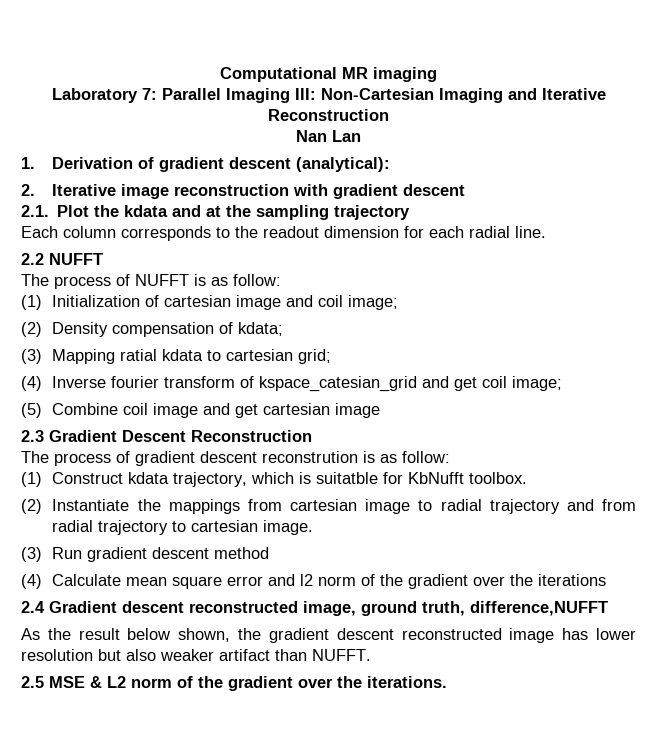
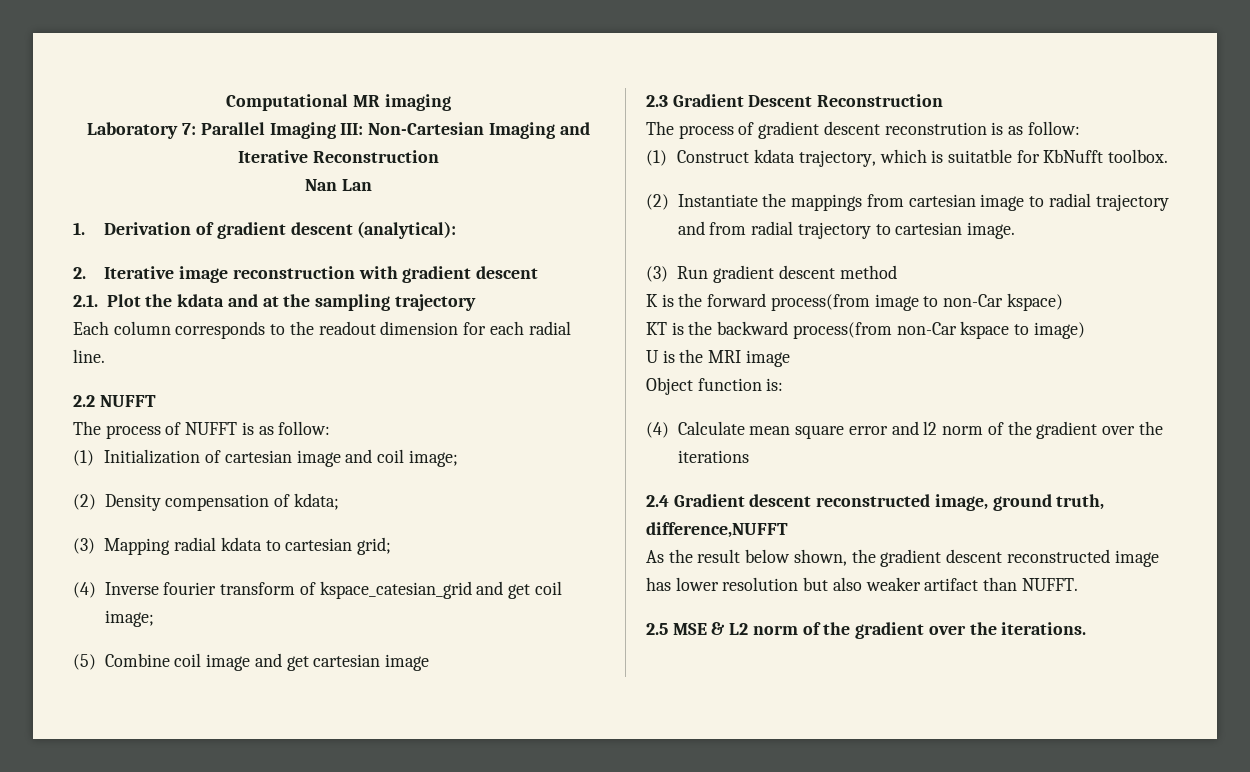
- (3) Mapping ratial kdata to cartesian grid;
+ (3) Mapping radial kdata to cartesian grid;
+ K is the forward process(from image to non-Car kspace)
+ KT is the backward process(from non-Car kspace to image)
+ U is the MRI image
+ Object function is:

